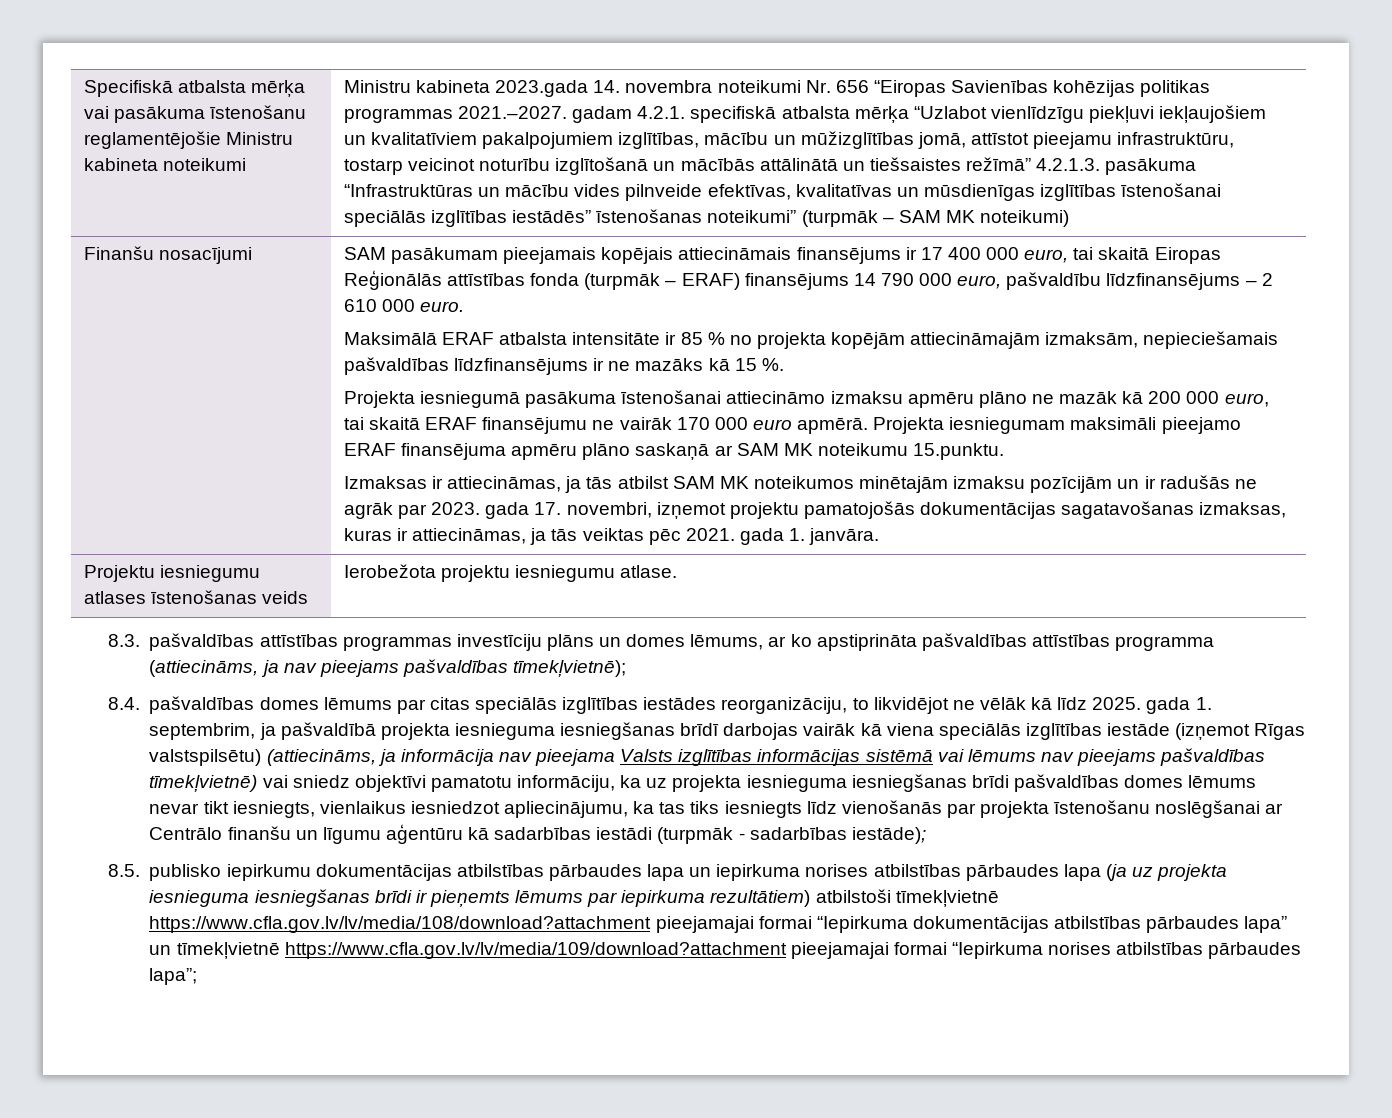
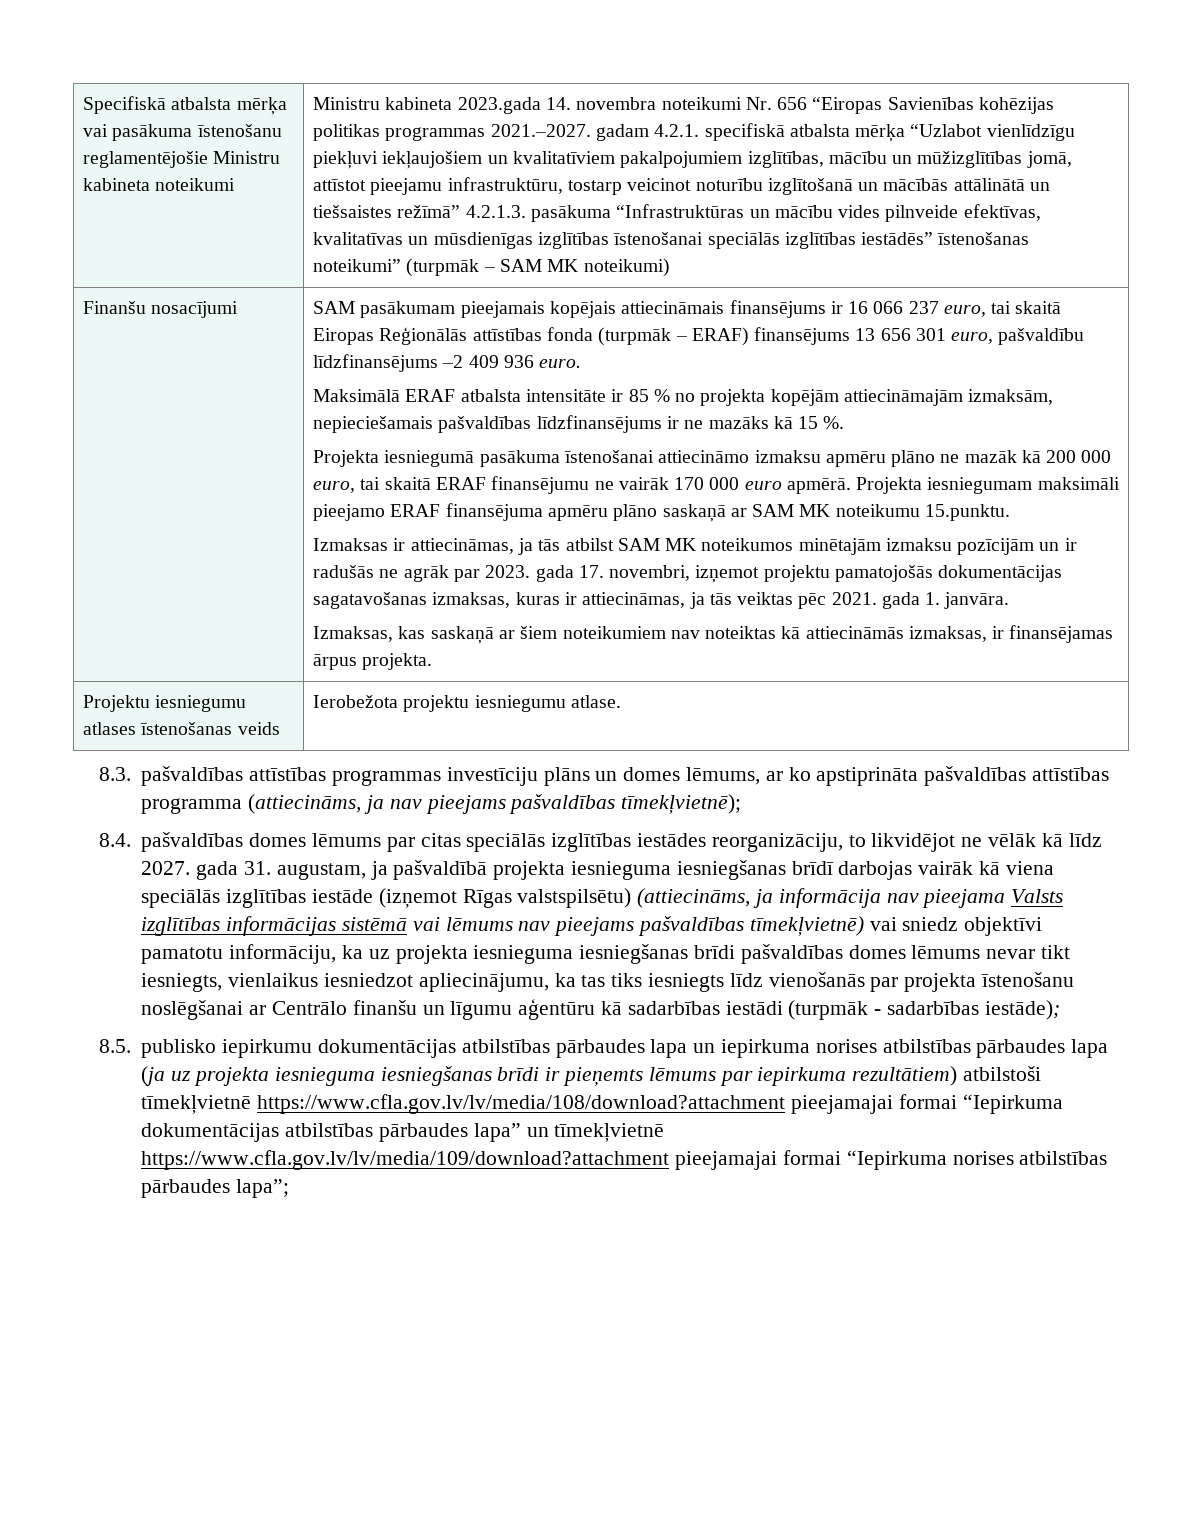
- SAM pasākumam pieejamais kopējais attiecināmais finansējums ir 17 400 000 euro, tai skaitā Eiropas Reģionālās attīstības fonda (turpmāk – ERAF) finansējums 14 790 000 euro, pašvaldību līdzfinansējums – 2 610 000 euro.
+ SAM pasākumam pieejamais kopējais attiecināmais finansējums ir 16 066 237 euro, tai skaitā Eiropas Reģionālās attīstības fonda (turpmāk – ERAF) finansējums 13 656 301 euro, pašvaldību līdzfinansējums –2 409 936 euro.
+ Izmaksas, kas saskaņā ar šiem noteikumiem nav noteiktas kā attiecināmās izmaksas, ir finansējamas ārpus projekta.
- 8.4. pašvaldības domes lēmums par citas speciālās izglītības iestādes reorganizāciju, to likvidējot ne vēlāk kā līdz 2025. gada 1. septembrim, ja pašvaldībā projekta iesnieguma iesniegšanas brīdī darbojas vairāk kā viena speciālās izglītības iestāde (izņemot Rīgas valstspilsētu) (attiecināms, ja informācija nav pieejama Valsts izglītības informācijas sistēmā vai lēmums nav pieejams pašvaldības tīmekļvietnē) vai sniedz objektīvi pamatotu informāciju, ka uz projekta iesnieguma iesniegšanas brīdi pašvaldības domes lēmums nevar tikt iesniegts, vienlaikus iesniedzot apliecinājumu, ka tas tiks iesniegts līdz vienošanās par projekta īstenošanu noslēgšanai ar Centrālo finanšu un līgumu aģentūru kā sadarbības iestādi (turpmāk - sadarbības iestāde);
+ 8.4. pašvaldības domes lēmums par citas speciālās izglītības iestādes reorganizāciju, to likvidējot ne vēlāk kā līdz 2027. gada 31. augustam, ja pašvaldībā projekta iesnieguma iesniegšanas brīdī darbojas vairāk kā viena speciālās izglītības iestāde (izņemot Rīgas valstspilsētu) (attiecināms, ja informācija nav pieejama Valsts izglītības informācijas sistēmā vai lēmums nav pieejams pašvaldības tīmekļvietnē) vai sniedz objektīvi pamatotu informāciju, ka uz projekta iesnieguma iesniegšanas brīdi pašvaldības domes lēmums nevar tikt iesniegts, vienlaikus iesniedzot apliecinājumu, ka tas tiks iesniegts līdz vienošanās par projekta īstenošanu noslēgšanai ar Centrālo finanšu un līgumu aģentūru kā sadarbības iestādi (turpmāk - sadarbības iestāde);

